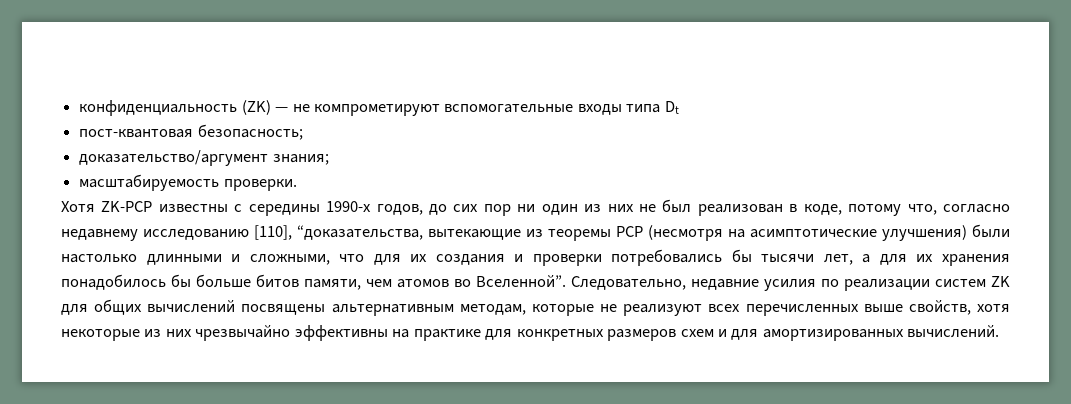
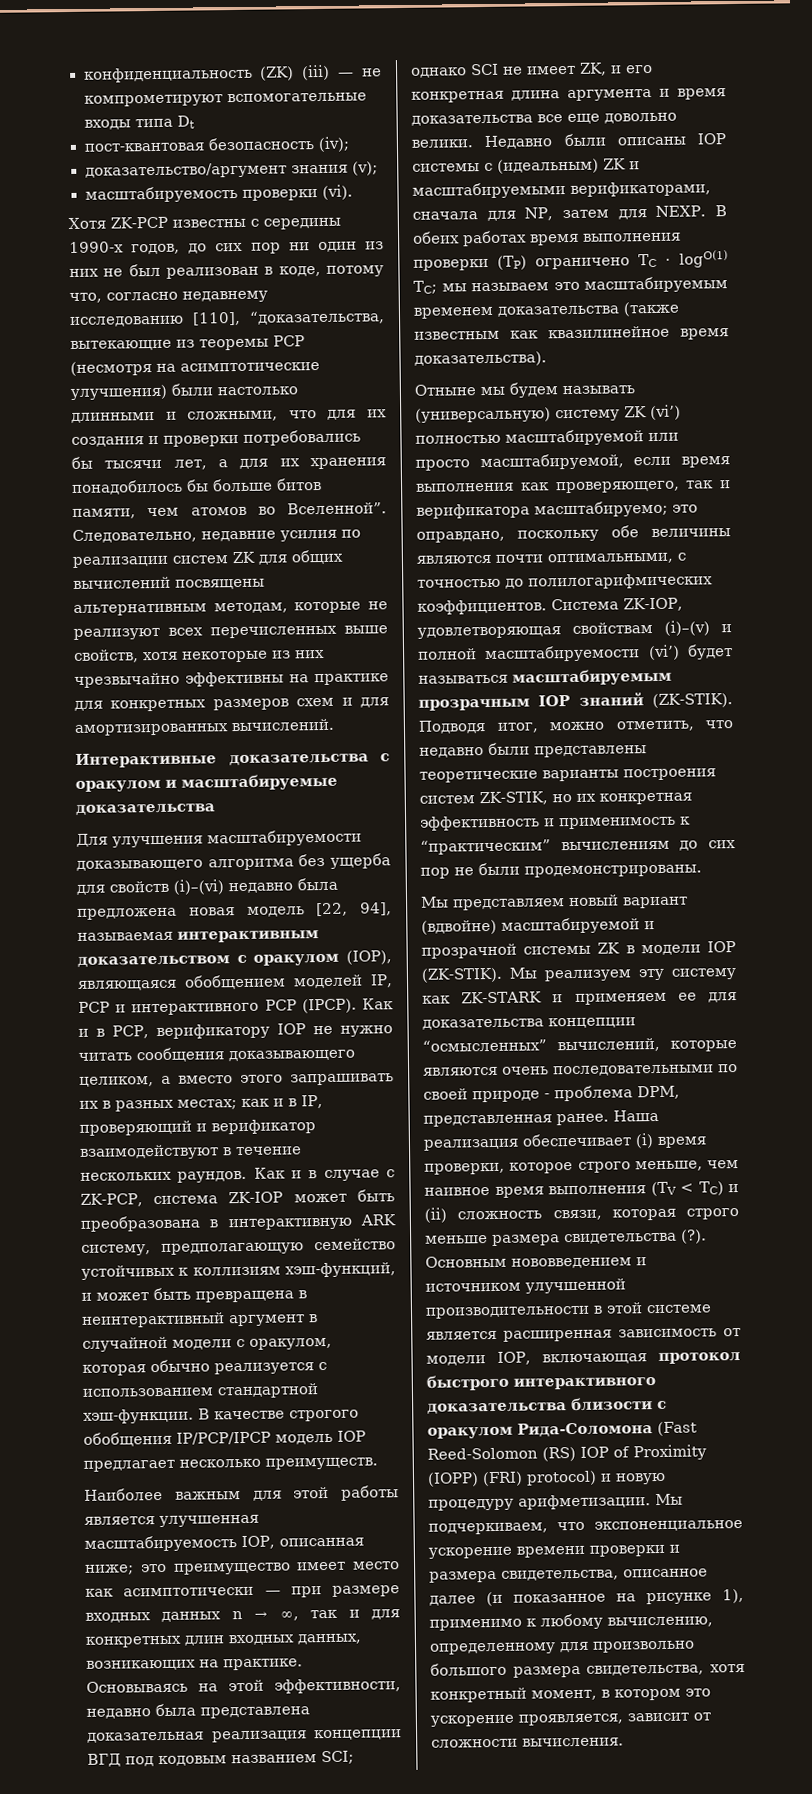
- конфиденциальность (ZK) — не компрометируют вспомогательные входы типа Dt
+ конфиденциальность (ZK) (iii) — не компрометируют вспомогательные входы типа Dt
- пост-квантовая безопасность;
+ пост-квантовая безопасность (iv);
- доказательство/аргумент знания;
- масштабируемость проверки.
+ доказательство/аргумент знания (v);
+ масштабируемость проверки (vi).
+ Интерактивные доказательства с оракулом и масштабируемые доказательства
+ Для улучшения масштабируемости доказывающего алгоритма без ущерба для свойств (i)–(vi) недавно была предложена новая модель [22, 94], называемая интерактивным доказательством с оракулом (IOP), являющаяся обобщением моделей IP, PCP и интерактивного PCP (IPCP). Как и в PCP, верификатору IOP не нужно читать сообщения доказывающего целиком, а вместо этого запрашивать их в разных местах; как и в IP, проверяющий и верификатор взаимодействуют в течение нескольких раундов. Как и в случае с ZK-PCP, система ZK-IOP может быть преобразована в интерактивную ARK систему, предполагающую семейство устойчивых к коллизиям хэш-функций, и может быть превращена в неинтерактивный аргумент в случайной модели с оракулом, которая обычно реализуется с использованием стандартной хэш-функции. В качестве строгого обобщения IP/PCP/IPCP модель IOP предлагает несколько преимуществ.
+ Наиболее важным для этой работы является улучшенная масштабируемость IOP, описанная ниже; это преимущество имеет место как асимптотически — при размере входных данных n → ∞, так и для конкретных длин входных данных, возникающих на практике. Основываясь на этой эффективности, недавно была представлена доказательная реализация концепции ВГД под кодовым названием SCI; однако SCI не имеет ZK, и его конкретная длина аргумента и время доказательства все еще довольно велики. Недавно были описаны IOP системы с (идеальным) ZK и масштабируемыми верификаторами, сначала для NP, затем для NEXP. В обеих работах время выполнения проверки (TP) ограничено TC · logO(1) TC; мы называем это масштабируемым временем доказательства (также известным как квазилинейное время доказательства).
+ Отныне мы будем называть (универсальную) систему ZK (vi’) полностью масштабируемой или просто масштабируемой, если время выполнения как проверяющего, так и верификатора масштабируемо; это оправдано, поскольку обе величины являются почти оптимальными, с точностью до полилогарифмических коэффициентов. Система ZK-IOP, удовлетворяющая свойствам (i)–(v) и полной масштабируемости (vi’) будет называться масштабируемым прозрачным IOP знаний (ZK-STIK). Подводя итог, можно отметить, что недавно были представлены теоретические варианты построения систем ZK-STIK, но их конкретная эффективность и применимость к “практическим” вычислениям до сих пор не были продемонстрированы.
+ Мы представляем новый вариант (вдвойне) масштабируемой и прозрачной системы ZK в модели IOP (ZK-STIK). Мы реализуем эту систему как ZK-STARK и применяем ее для доказательства концепции “осмысленных” вычислений, которые являются очень последовательными по своей природе - проблема DPM, представленная ранее. Наша реализация обеспечивает (i) время проверки, которое строго меньше, чем наивное время выполнения (TV < TC) и (ii) сложность связи, которая строго меньше размера свидетельства (?). Основным нововведением и источником улучшенной производительности в этой системе является расширенная зависимость от модели IOP, включающая протокол быстрого интерактивного доказательства близости с оракулом Рида-Соломона (Fast Reed-Solomon (RS) IOP of Proximity (IOPP) (FRI) protocol) и новую процедуру арифметизации. Мы подчеркиваем, что экспоненциальное ускорение времени проверки и размера свидетельства, описанное далее (и показанное на рисунке 1), применимо к любому вычислению, определенному для произвольно большого размера свидетельства, хотя конкретный момент, в котором это ускорение проявляется, зависит от сложности вычисления.

